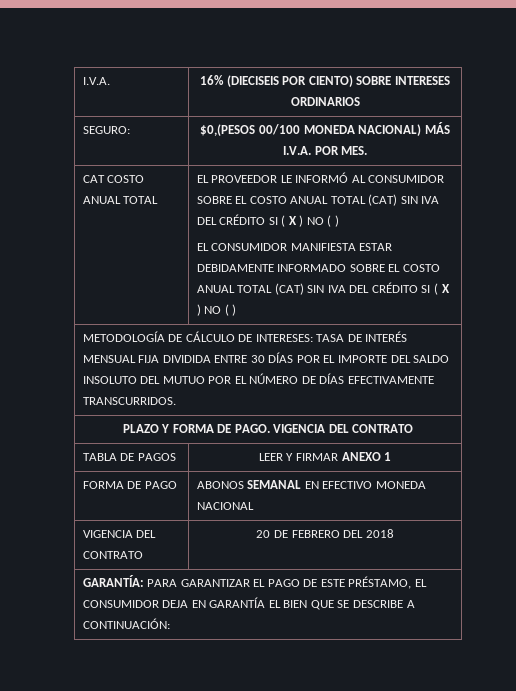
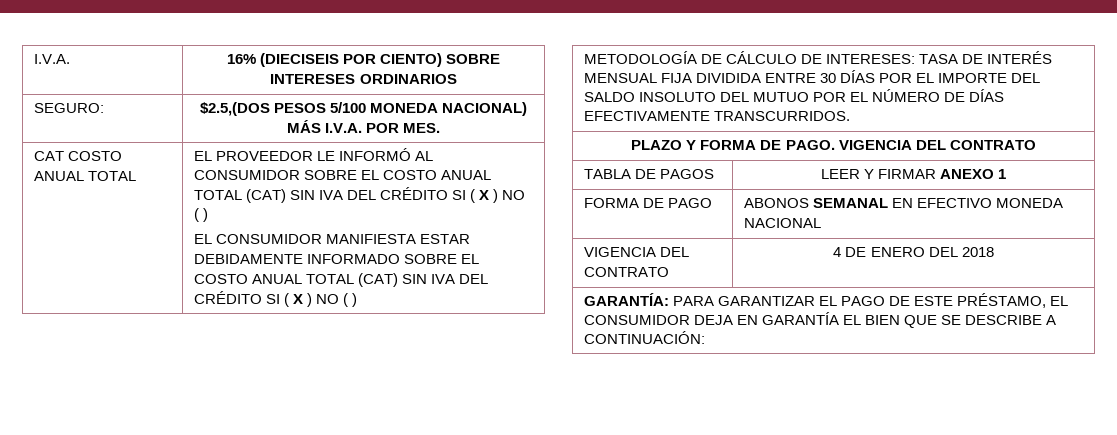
- SEGURO: | $0,(PESOS 00/100 MONEDA NACIONAL) MÁS I.V.A. POR MES.
+ SEGURO: | $2.5,(DOS PESOS 5/100 MONEDA NACIONAL) MÁS I.V.A. POR MES.
- VIGENCIA DEL CONTRATO | 20 DE FEBRERO DEL 2018
+ VIGENCIA DEL CONTRATO | 4 DE ENERO DEL 2018

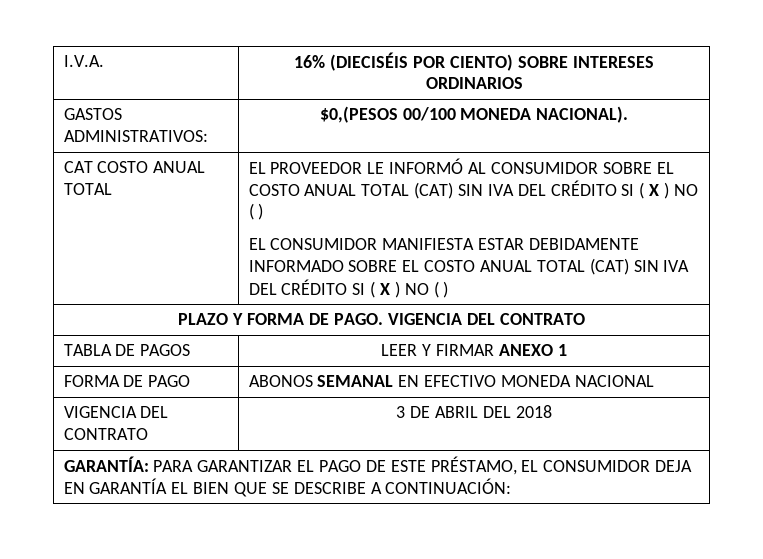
- I.V.A. | 16% (DIECISEIS POR CIENTO) SOBRE INTERESES ORDINARIOS
+ I.V.A. | 16% (DIECISÉIS POR CIENTO) SOBRE INTERESES ORDINARIOS
- SEGURO: | $2.5,(DOS PESOS 5/100 MONEDA NACIONAL) MÁS I.V.A. POR MES.
+ GASTOS ADMINISTRATIVOS: | $0,(PESOS 00/100 MONEDA NACIONAL).
- METODOLOGÍA DE CÁLCULO DE INTERESES: TASA DE INTERÉS MENSUAL FIJA DIVIDIDA ENTRE 30 DÍAS POR EL IMPORTE DEL SALDO INSOLUTO DEL MUTUO POR EL NÚMERO DE DÍAS EFECTIVAMENTE TRANSCURRIDOS.
- VIGENCIA DEL CONTRATO | 4 DE ENERO DEL 2018
+ VIGENCIA DEL CONTRATO | 3 DE ABRIL DEL 2018

